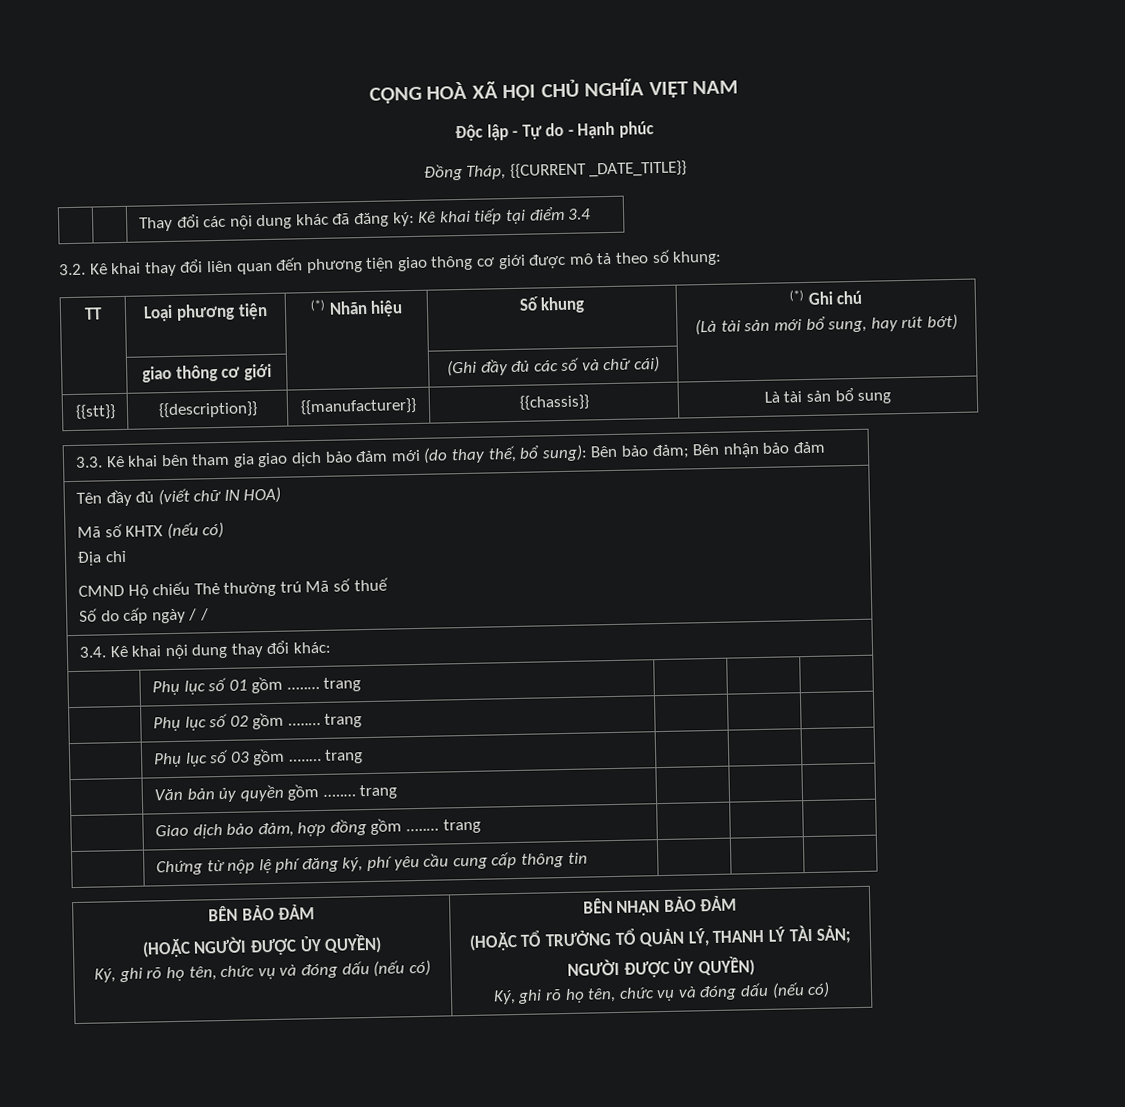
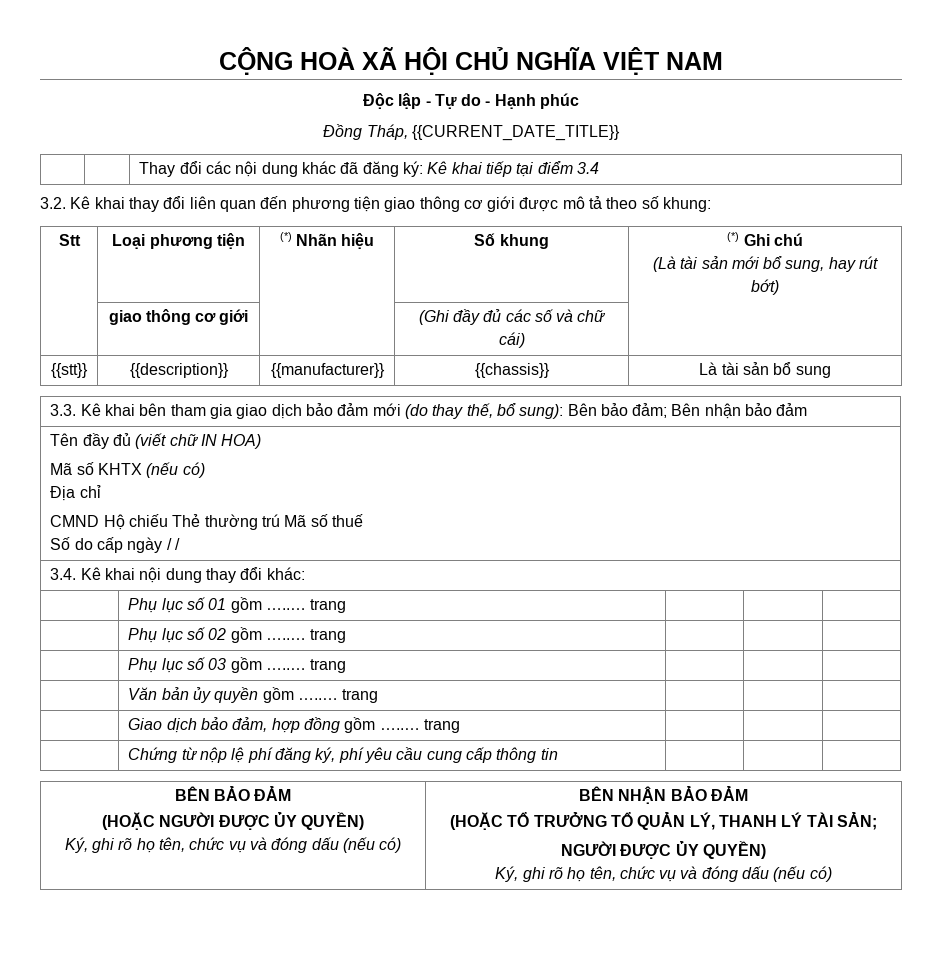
- Đồng Tháp, {{CURRENT _DATE_TITLE}}
+ Đồng Tháp, {{CURRENT_DATE_TITLE}}
- TT | Loại phương tiện | (*) Nhãn hiệu | Số khung | (*) Ghi chú
+ Stt | Loại phương tiện | (*) Nhãn hiệu | Số khung | (*) Ghi chú

